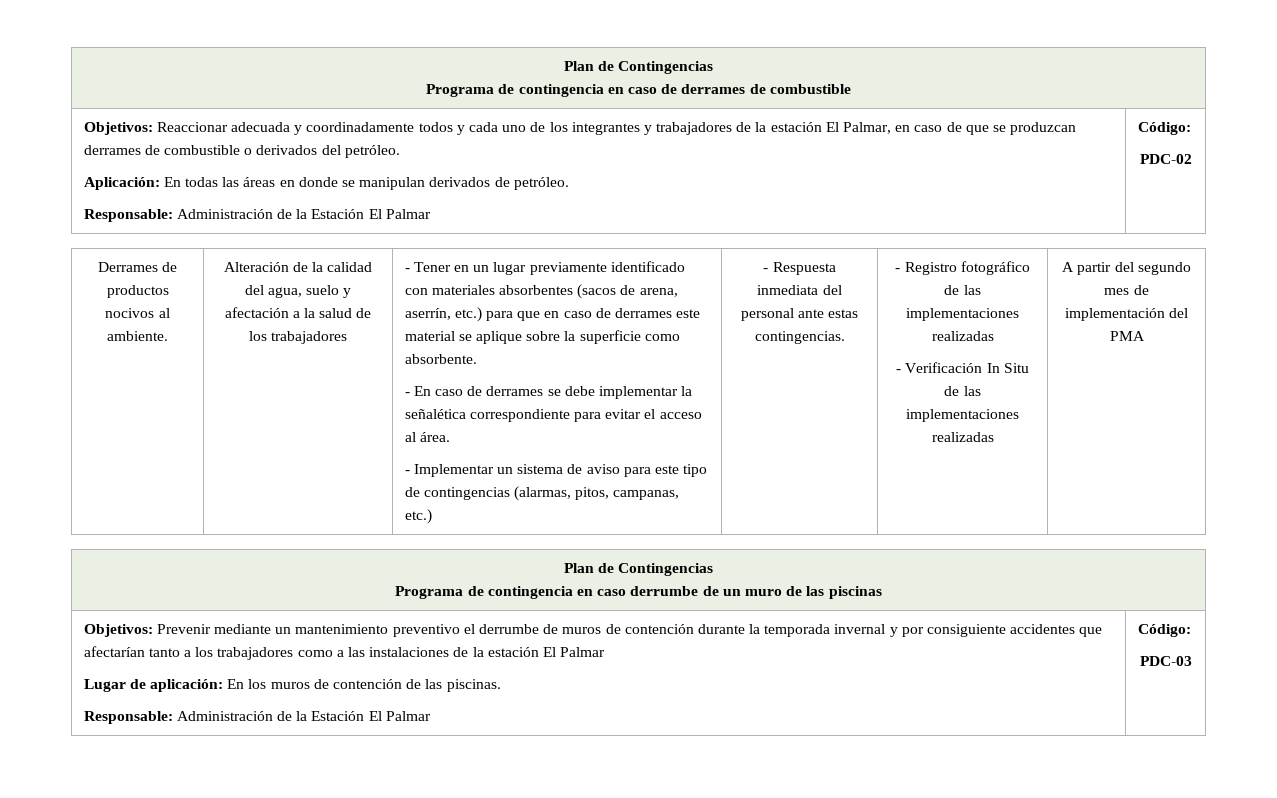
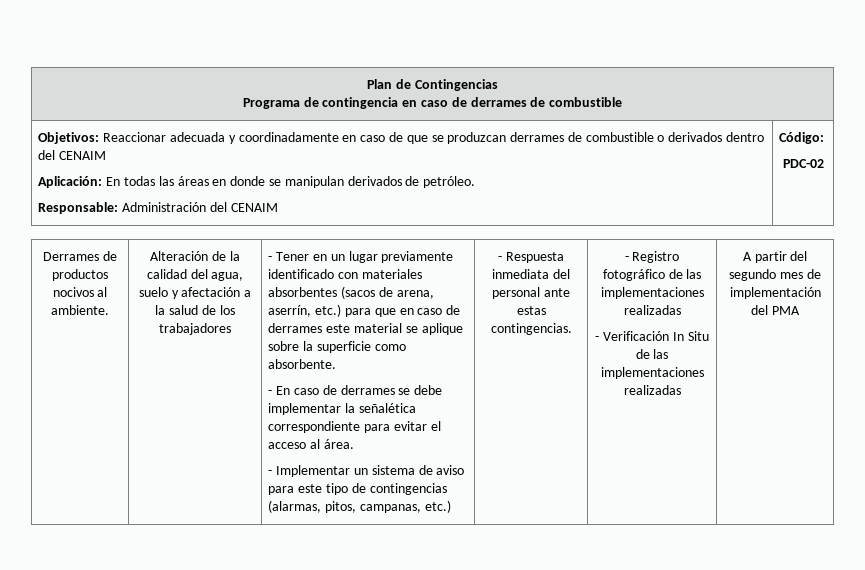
- Objetivos: Reaccionar adecuada y coordinadamente todos y cada uno de los integrantes y trabajadores de la estación El Palmar, en caso de que se produzcan derrames de combustible o derivados del petróleo.
+ Objetivos: Reaccionar adecuada y coordinadamente en caso de que se produzcan derrames de combustible o derivados dentro del CENAIM
  Aplicación: En todas las áreas en donde se manipulan derivados de petróleo.
- Responsable: Administración de la Estación El Palmar
+ Responsable: Administración del CENAIM
  A partir del segundo mes de implementación del PMA
- Plan de Contingencias
- Programa de contingencia en caso derrumbe de un muro de las piscinas
- Objetivos: Prevenir mediante un mantenimiento preventivo el derrumbe de muros de contención durante la temporada invernal y por consiguiente accidentes que afectarían tanto a los trabajadores como a las instalaciones de la estación El Palmar
- Lugar de aplicación: En los muros de contención de las piscinas.
- Responsable: Administración de la Estación El Palmar | Código:
- PDC-03

